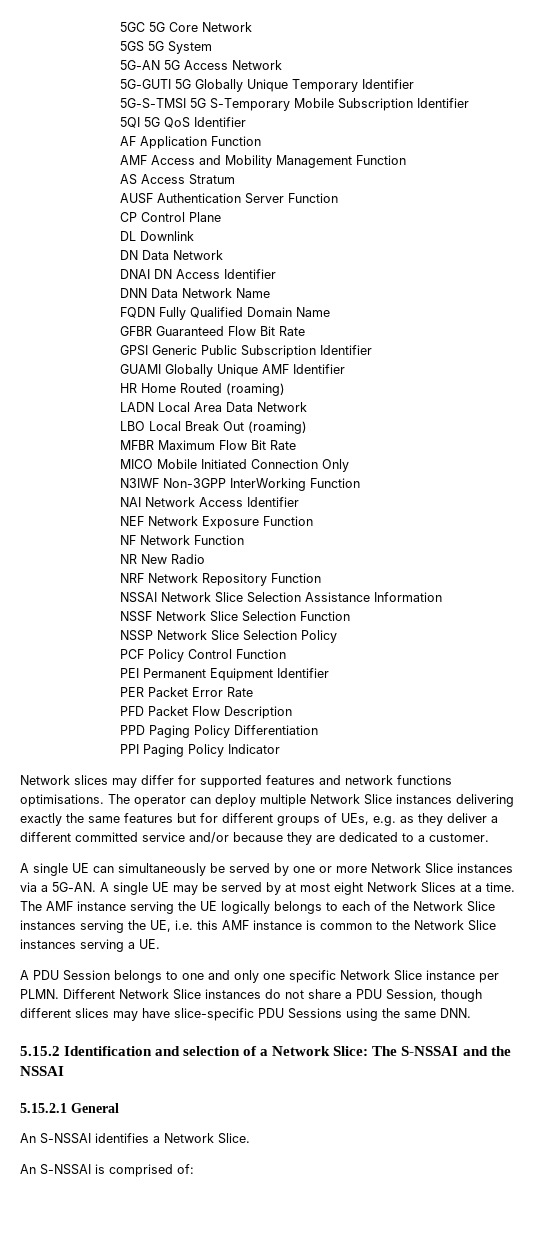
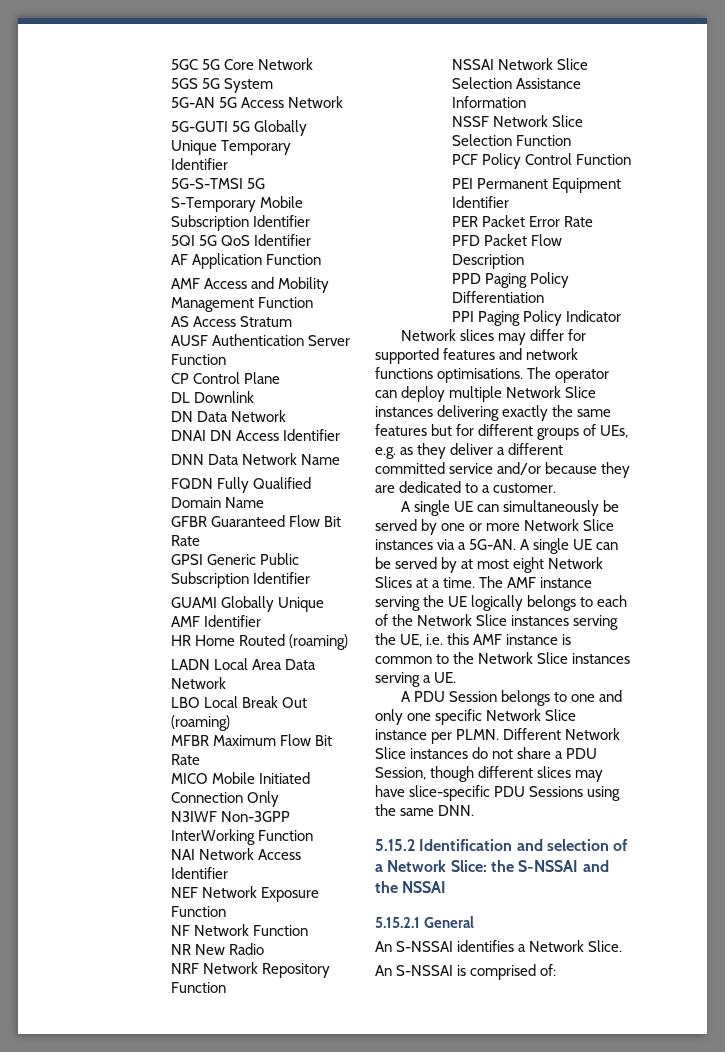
- NSSP Network Slice Selection Policy
- A single UE may be served by at most eight Network Slices at a time.
+ A single UE can be served by at most eight Network Slices at a time.
- 5.15.2 Identification and selection of a Network Slice: The S-NSSAI and the NSSAI
+ 5.15.2 Identification and selection of a Network Slice: the S-NSSAI and the NSSAI

